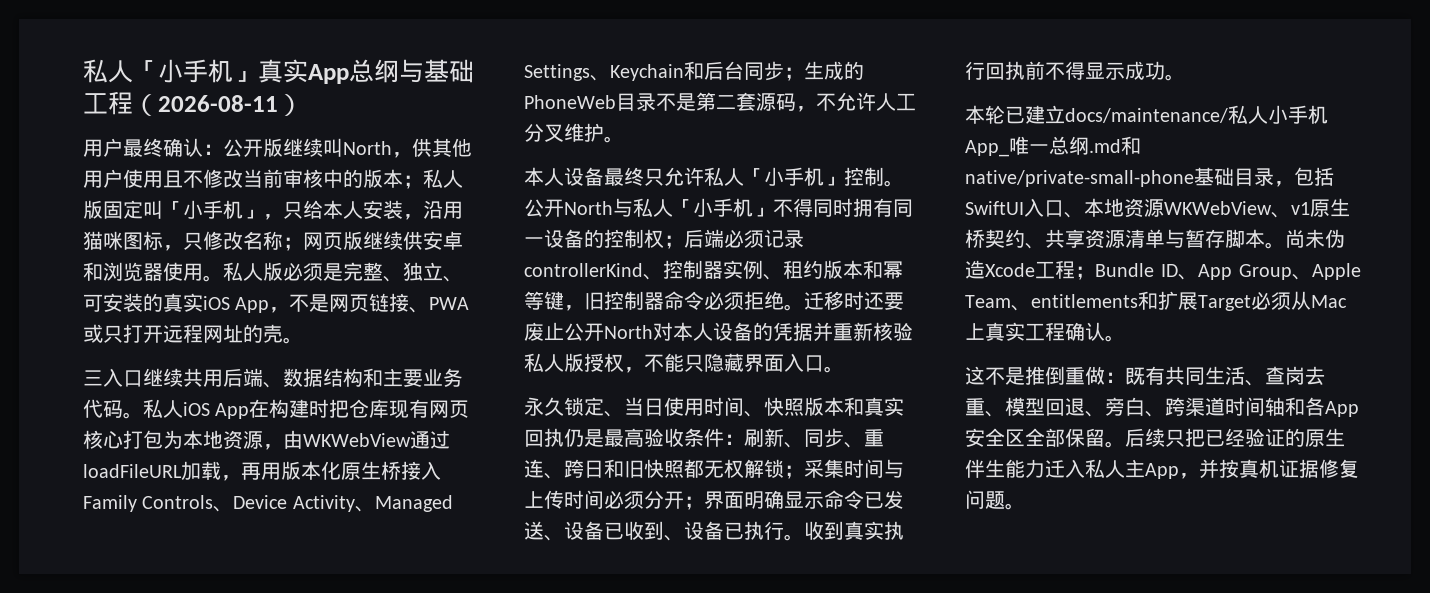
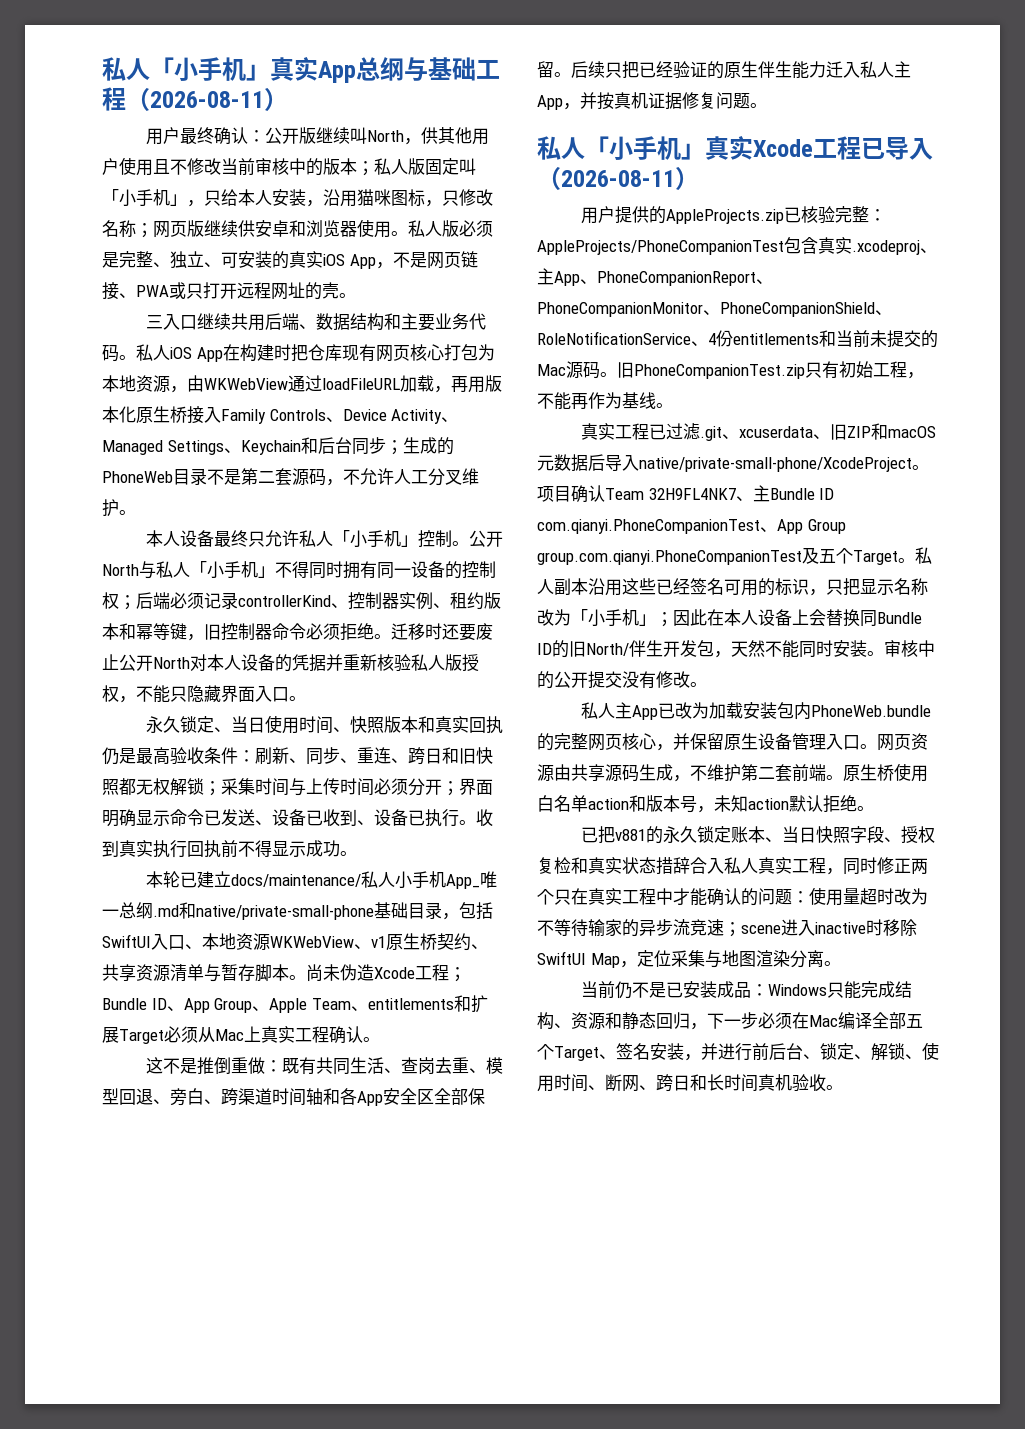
+ 私人「小手机」真实Xcode工程已导入（2026-08-11）
+ 用户提供的AppleProjects.zip已核验完整：AppleProjects/PhoneCompanionTest包含真实.xcodeproj、主App、PhoneCompanionReport、PhoneCompanionMonitor、PhoneCompanionShield、RoleNotificationService、4份entitlements和当前未提交的Mac源码。旧PhoneCompanionTest.zip只有初始工程，不能再作为基线。
+ 真实工程已过滤.git、xcuserdata、旧ZIP和macOS元数据后导入native/private-small-phone/XcodeProject。项目确认Team 32H9FL4NK7、主Bundle ID com.qianyi.PhoneCompanionTest、App Group group.com.qianyi.PhoneCompanionTest及五个Target。私人副本沿用这些已经签名可用的标识，只把显示名称改为「小手机」；因此在本人设备上会替换同Bundle ID的旧North/伴生开发包，天然不能同时安装。审核中的公开提交没有修改。
+ 私人主App已改为加载安装包内PhoneWeb.bundle的完整网页核心，并保留原生设备管理入口。网页资源由共享源码生成，不维护第二套前端。原生桥使用白名单action和版本号，未知action默认拒绝。
+ 已把v881的永久锁定账本、当日快照字段、授权复检和真实状态措辞合入私人真实工程，同时修正两个只在真实工程中才能确认的问题：使用量超时改为不等待输家的异步流竞速；scene进入inactive时移除SwiftUI Map，定位采集与地图渲染分离。
+ 当前仍不是已安装成品：Windows只能完成结构、资源和静态回归，下一步必须在Mac编译全部五个Target、签名安装，并进行前后台、锁定、解锁、使用时间、断网、跨日和长时间真机验收。

